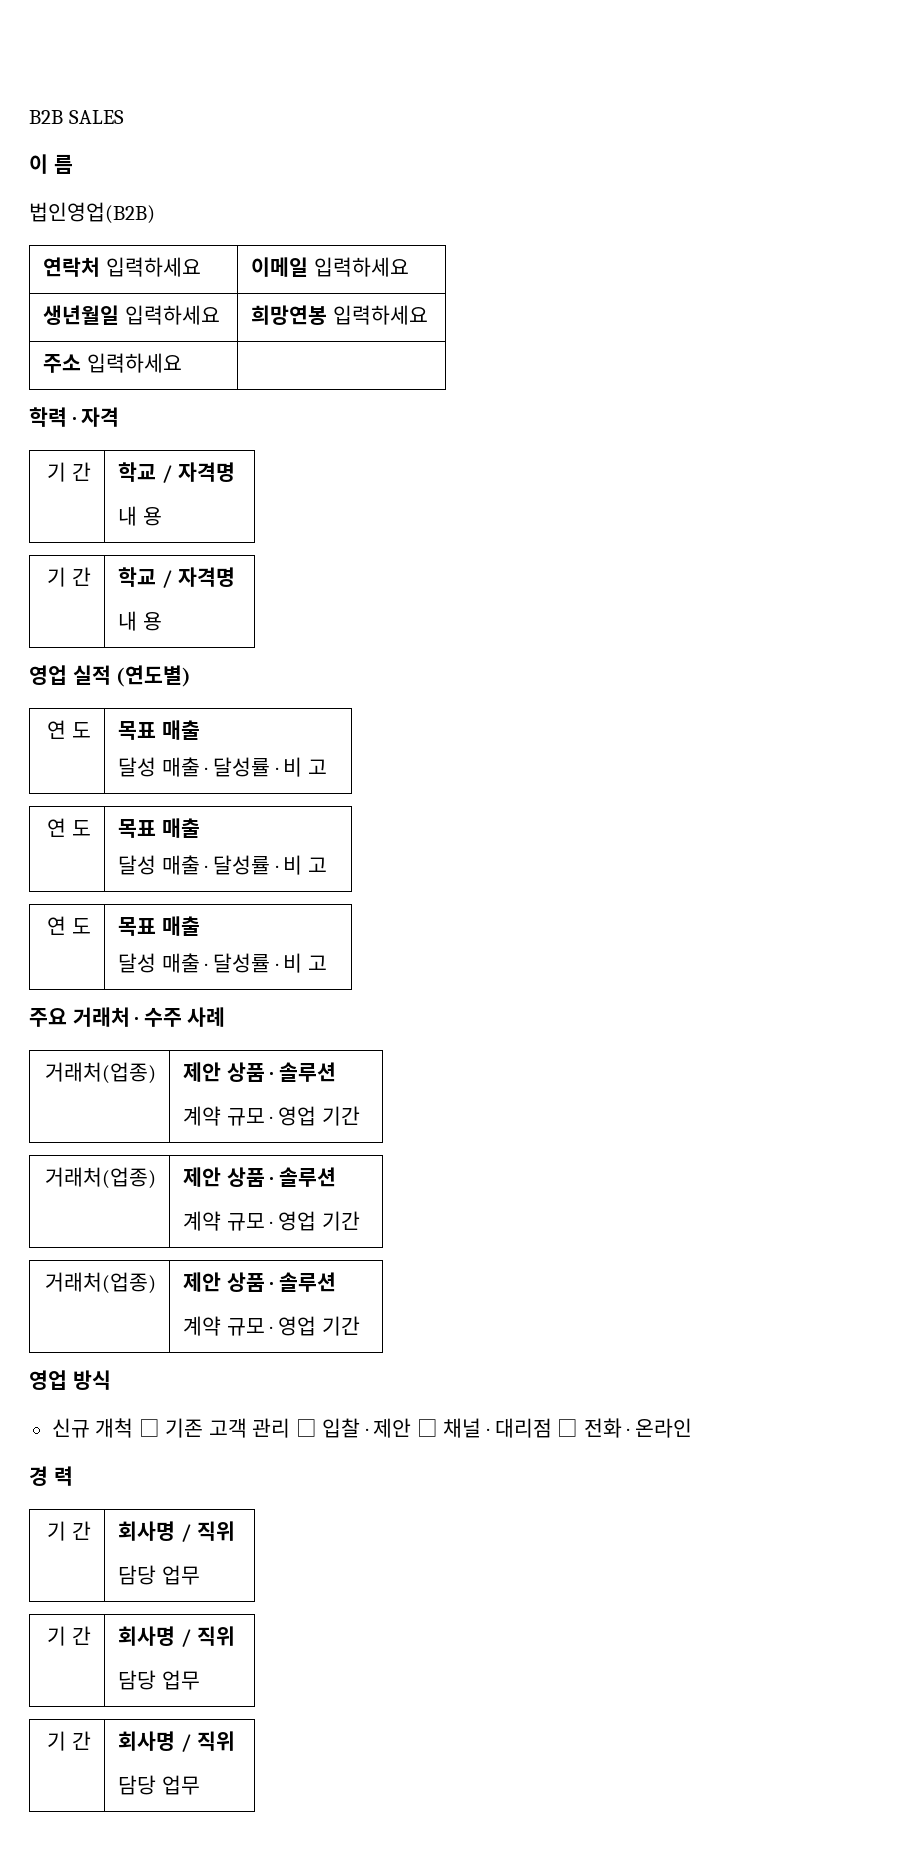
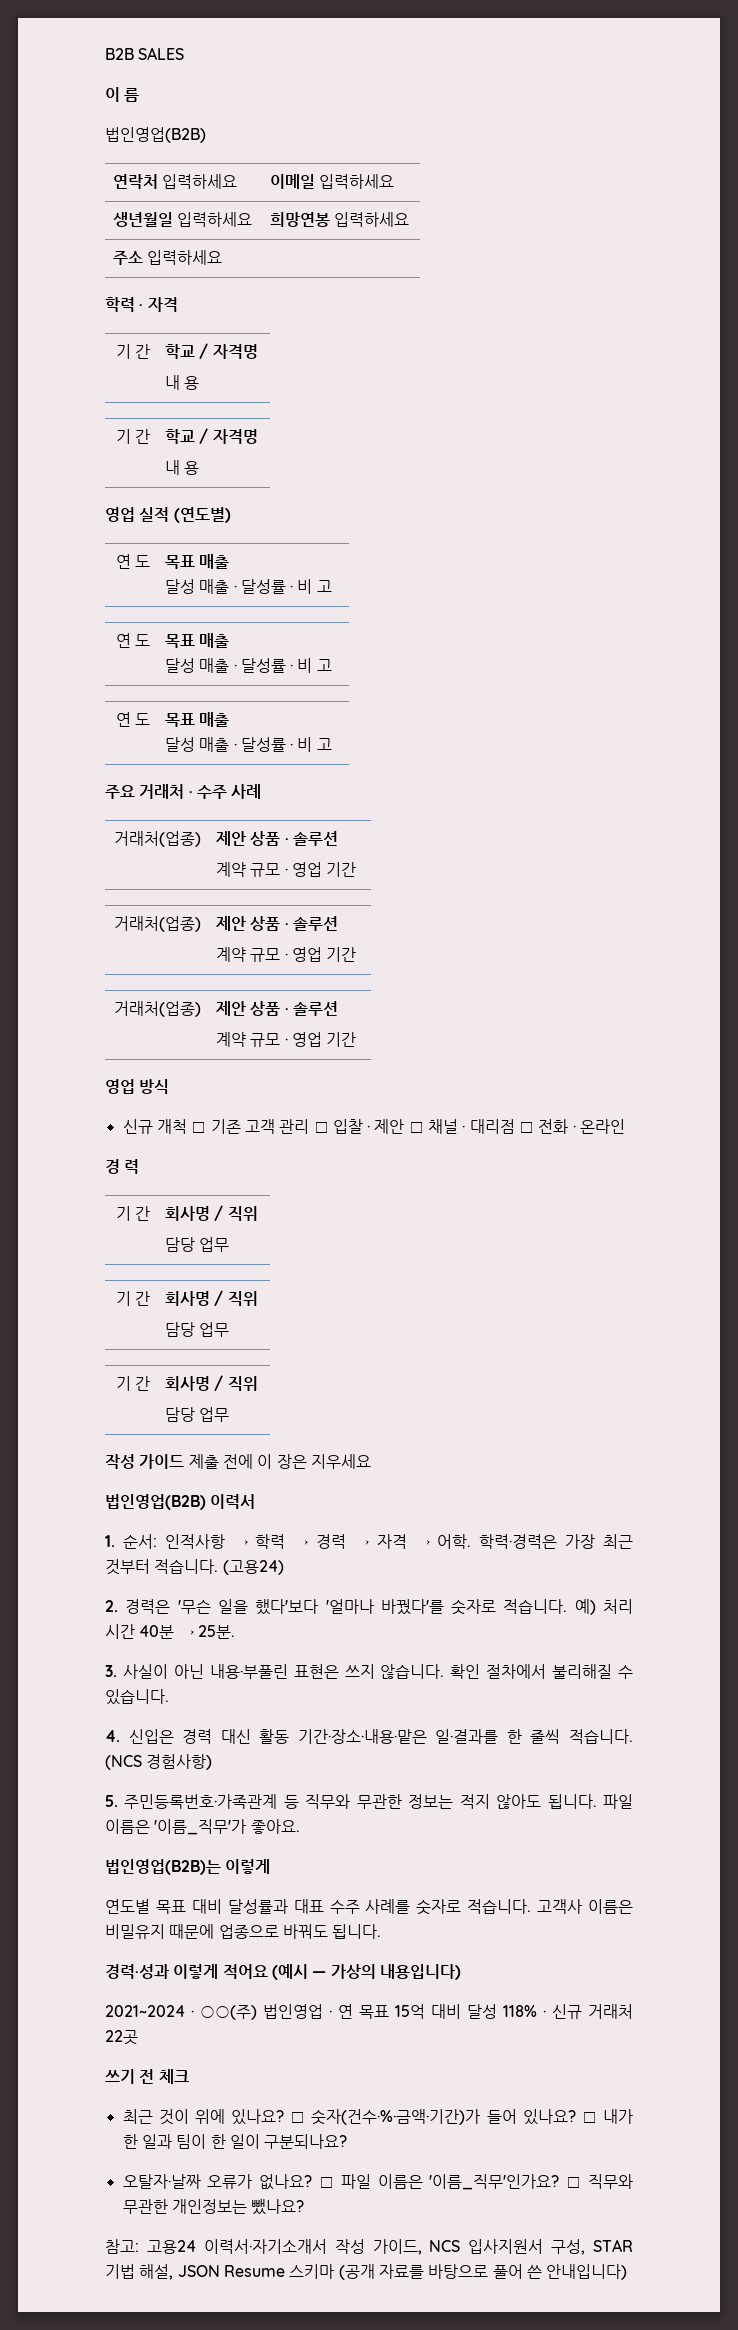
+ 작성 가이드 제출 전에 이 장은 지우세요
+ 법인영업(B2B) 이력서
+ 1. 순서: 인적사항 → 학력 → 경력 → 자격 → 어학. 학력·경력은 가장 최근 것부터 적습니다. (고용24)
+ 2. 경력은 '무슨 일을 했다'보다 '얼마나 바꿨다'를 숫자로 적습니다. 예) 처리 시간 40분 → 25분.
+ 3. 사실이 아닌 내용·부풀린 표현은 쓰지 않습니다. 확인 절차에서 불리해질 수 있습니다.
+ 4. 신입은 경력 대신 활동 기간·장소·내용·맡은 일·결과를 한 줄씩 적습니다. (NCS 경험사항)
+ 5. 주민등록번호·가족관계 등 직무와 무관한 정보는 적지 않아도 됩니다. 파일 이름은 '이름_직무'가 좋아요.
+ 법인영업(B2B)는 이렇게
+ 연도별 목표 대비 달성률과 대표 수주 사례를 숫자로 적습니다. 고객사 이름은 비밀유지 때문에 업종으로 바꿔도 됩니다.
+ 경력·성과 이렇게 적어요 (예시 — 가상의 내용입니다)
+ 2021~2024 · ○○(주) 법인영업 · 연 목표 15억 대비 달성 118% · 신규 거래처 22곳
+ 쓰기 전 체크
+ 최근 것이 위에 있나요? □ 숫자(건수·%·금액·기간)가 들어 있나요? □ 내가 한 일과 팀이 한 일이 구분되나요?
+ 오탈자·날짜 오류가 없나요? □ 파일 이름은 '이름_직무'인가요? □ 직무와 무관한 개인정보는 뺐나요?
+ 참고: 고용24 이력서·자기소개서 작성 가이드, NCS 입사지원서 구성, STAR 기법 해설, JSON Resume 스키마 (공개 자료를 바탕으로 풀어 쓴 안내입니다)

